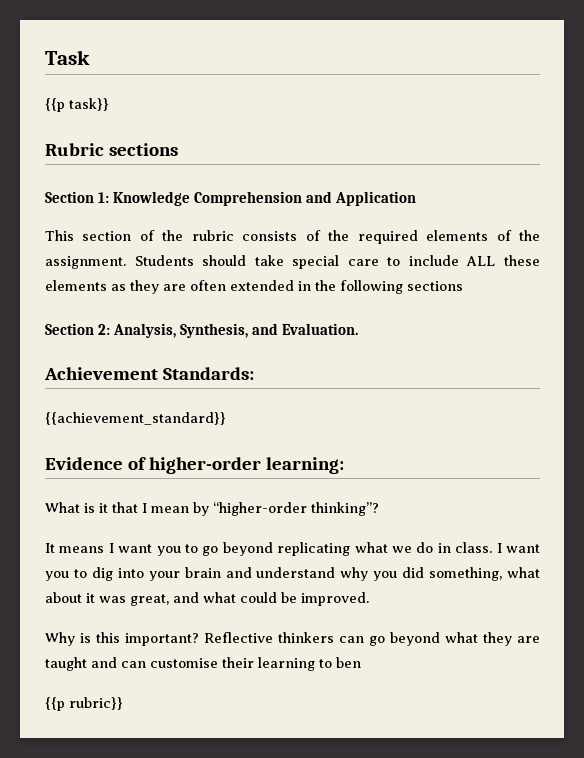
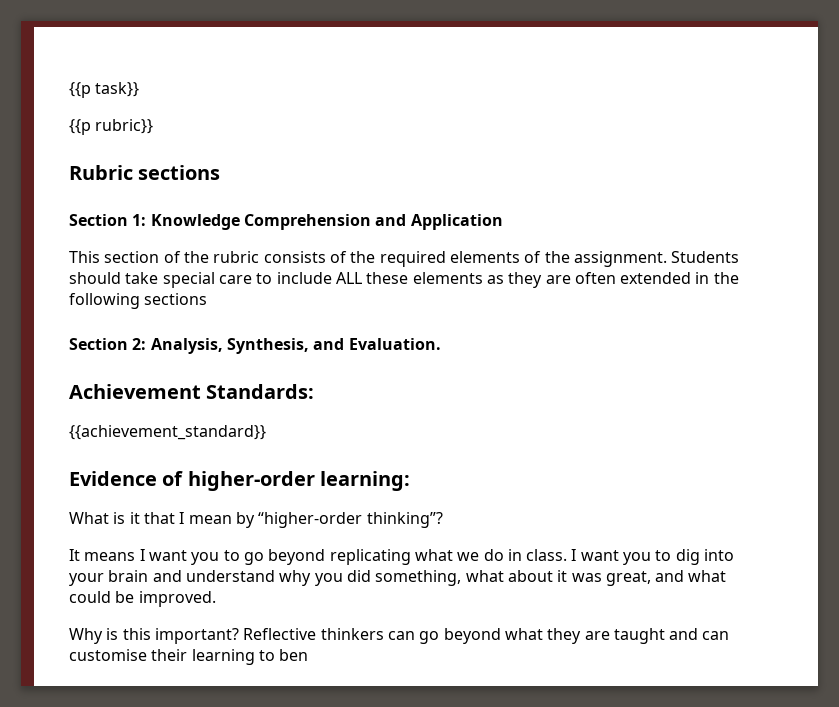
- Task
  {{p task}}
+ {{p rubric}}
- {{p rubric}}

